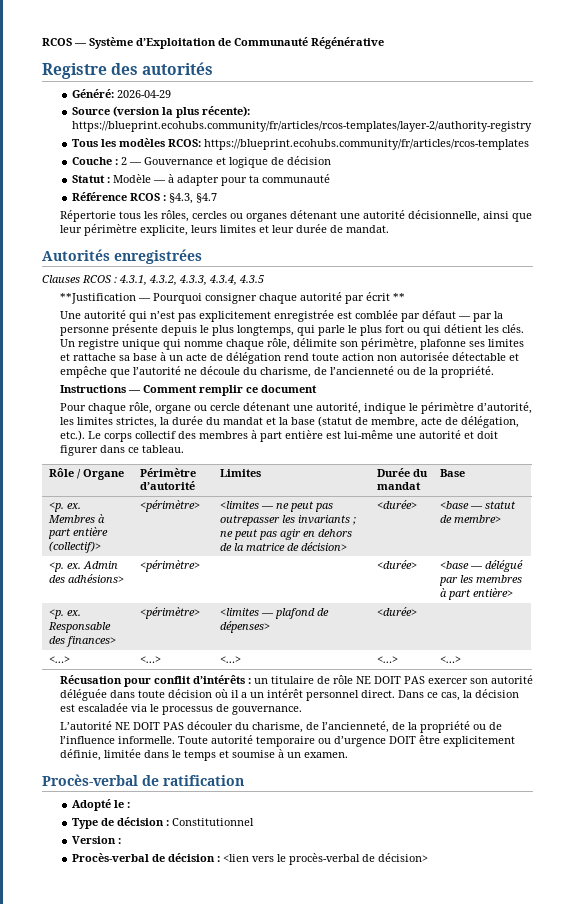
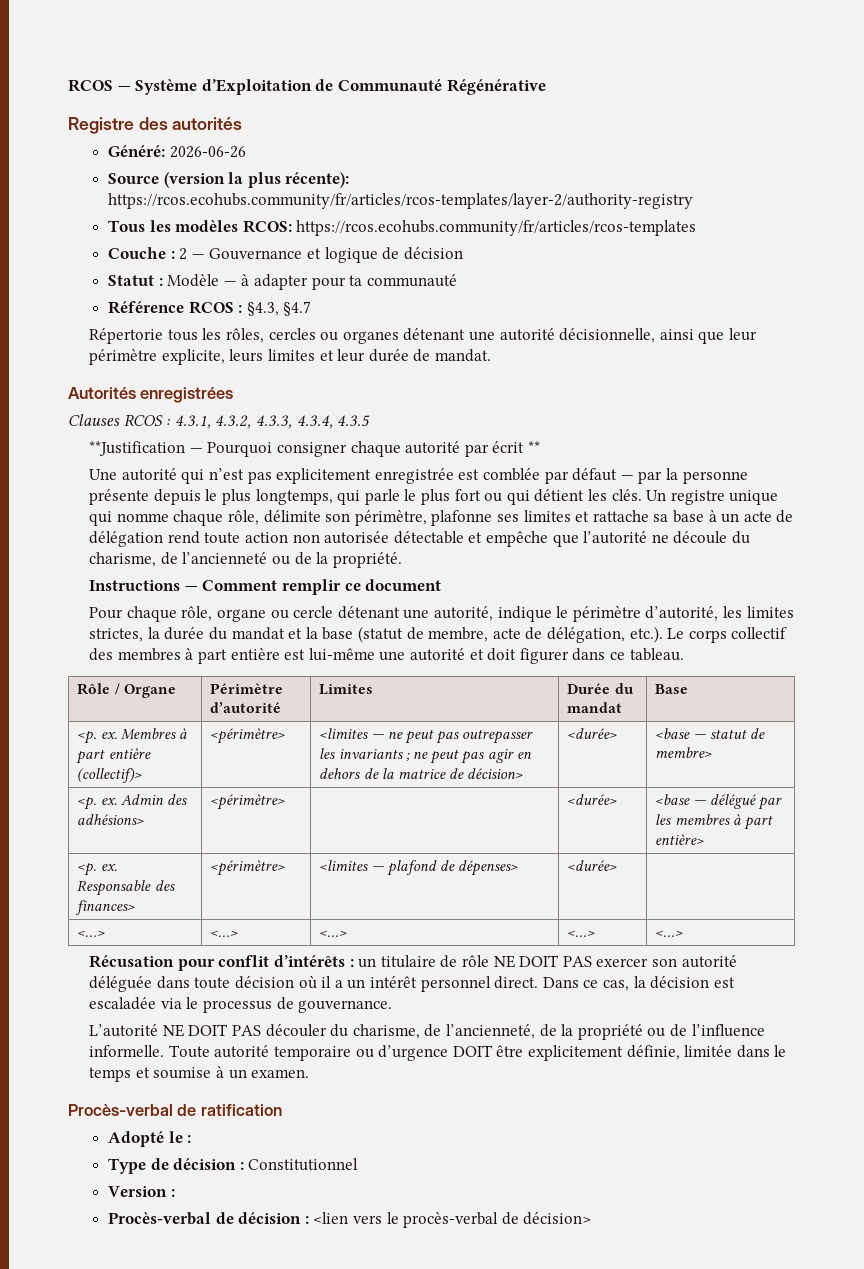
- Généré: 2026-04-29
+ Généré: 2026-06-26
- Source (version la plus récente): https://blueprint.ecohubs.community/fr/articles/rcos-templates/layer-2/authority-registry
+ Source (version la plus récente): https://rcos.ecohubs.community/fr/articles/rcos-templates/layer-2/authority-registry
- Tous les modèles RCOS: https://blueprint.ecohubs.community/fr/articles/rcos-templates
+ Tous les modèles RCOS: https://rcos.ecohubs.community/fr/articles/rcos-templates

